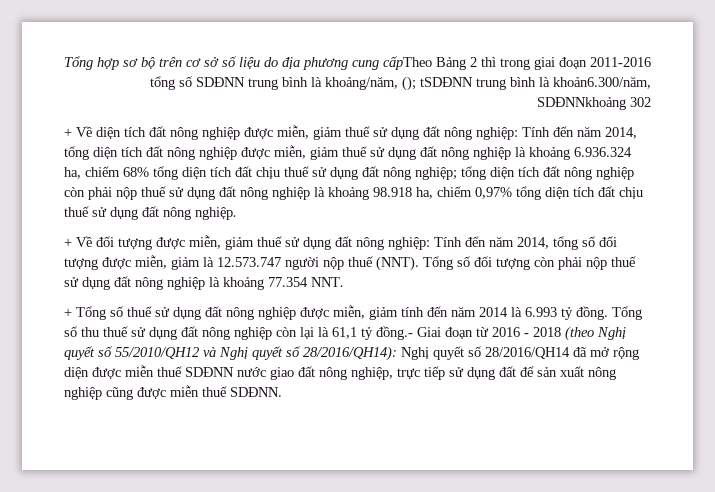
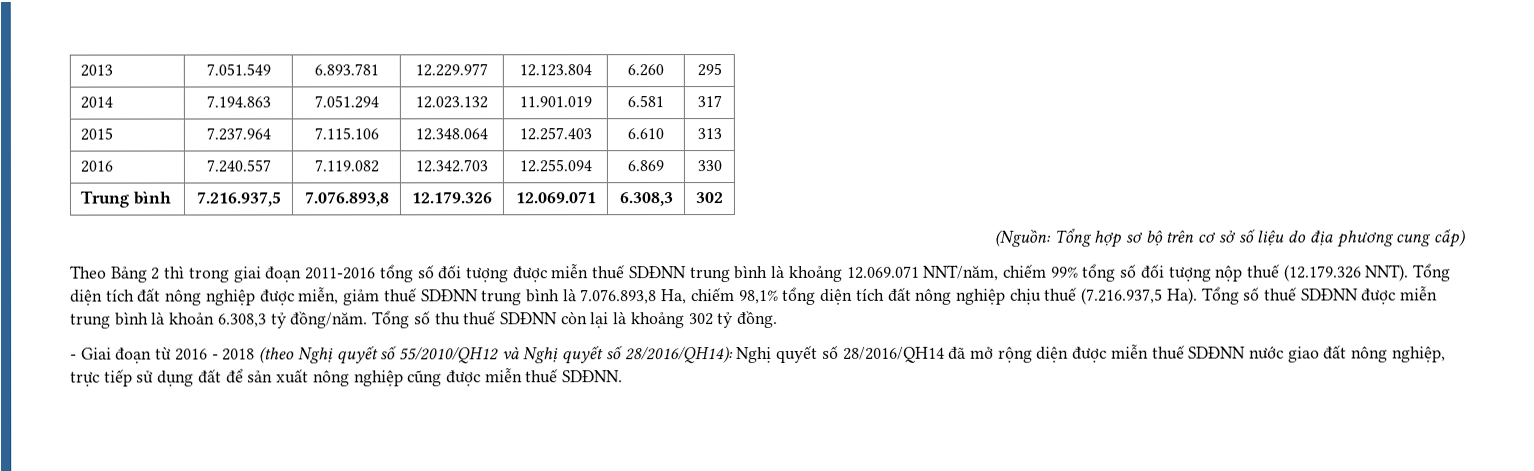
+ 2013 | 7.051.549 | 6.893.781 | 12.229.977 | 12.123.804 | 6.260 | 295
+ 2014 | 7.194.863 | 7.051.294 | 12.023.132 | 11.901.019 | 6.581 | 317
+ 2015 | 7.237.964 | 7.115.106 | 12.348.064 | 12.257.403 | 6.610 | 313
+ 2016 | 7.240.557 | 7.119.082 | 12.342.703 | 12.255.094 | 6.869 | 330
+ Trung bình | 7.216.937,5 | 7.076.893,8 | 12.179.326 | 12.069.071 | 6.308,3 | 302
+ (Nguồn:
- Tổng hợp sơ bộ trên cơ sở số liệu do địa phương cung cấpTheo Bảng 2 thì trong giai đoạn 2011-2016 tổng số SDĐNN trung bình là khoảng/năm, (); tSDĐNN trung bình là khoản6.300/năm, SDĐNNkhoảng 302
- + Về diện tích đất nông nghiệp được miễn, giảm thuế sử dụng đất nông nghiệp: Tính đến năm 2014, tổng diện tích đất nông nghiệp được miễn, giảm thuế sử dụng đất nông nghiệp là khoảng 6.936.324 ha, chiếm 68% tổng diện tích đất chịu thuế sử dụng đất nông nghiệp; tổng diện tích đất nông nghiệp còn phải nộp thuế sử dụng đất nông nghiệp là khoảng 98.918 ha, chiếm 0,97% tổng diện tích đất chịu thuế sử dụng đất nông nghiệp.
- + Về đối tượng được miễn, giảm thuế sử dụng đất nông nghiệp: Tính đến năm 2014, tổng số đối tượng được miễn, giảm là 12.573.747 người nộp thuế (NNT). Tổng số đối tượng còn phải nộp thuế sử dụng đất nông nghiệp là khoảng 77.354 NNT.
- + Tổng số thuế sử dụng đất nông nghiệp được miễn, giảm tính đến năm 2014 là 6.993 tỷ đồng. Tổng số thu thuế sử dụng đất nông nghiệp còn lại là 61,1 tỷ đồng.- Giai đoạn từ 2016 - 2018 (theo Nghị quyết số 55/2010/QH12 và Nghị quyết số 28/2016/QH14):
+ Tổng hợp sơ bộ trên cơ sở số liệu do địa phương cung cấp)
+ Theo Bảng 2 thì trong giai đoạn 2011-2016 tổng số đối tượng được miễn thuế SDĐNN trung bình là khoảng 12.069.071 NNT/năm, chiếm 99% tổng số đối tượng nộp thuế (12.179.326 NNT). Tổng diện tích đất nông nghiệp được miễn, giảm thuế SDĐNN trung bình là 7.076.893,8 Ha, chiếm 98,1% tổng diện tích đất nông nghiệp chịu thuế (7.216.937,5 Ha). Tổng số thuế SDĐNN được miễn trung bình là khoản 6.308,3 tỷ đồng/năm. Tổng số thu thuế SDĐNN còn lại là khoảng 302 tỷ đồng.
+ - Giai đoạn từ 2016 - 2018 (theo Nghị quyết số 55/2010/QH12 và Nghị quyết số 28/2016/QH14):

